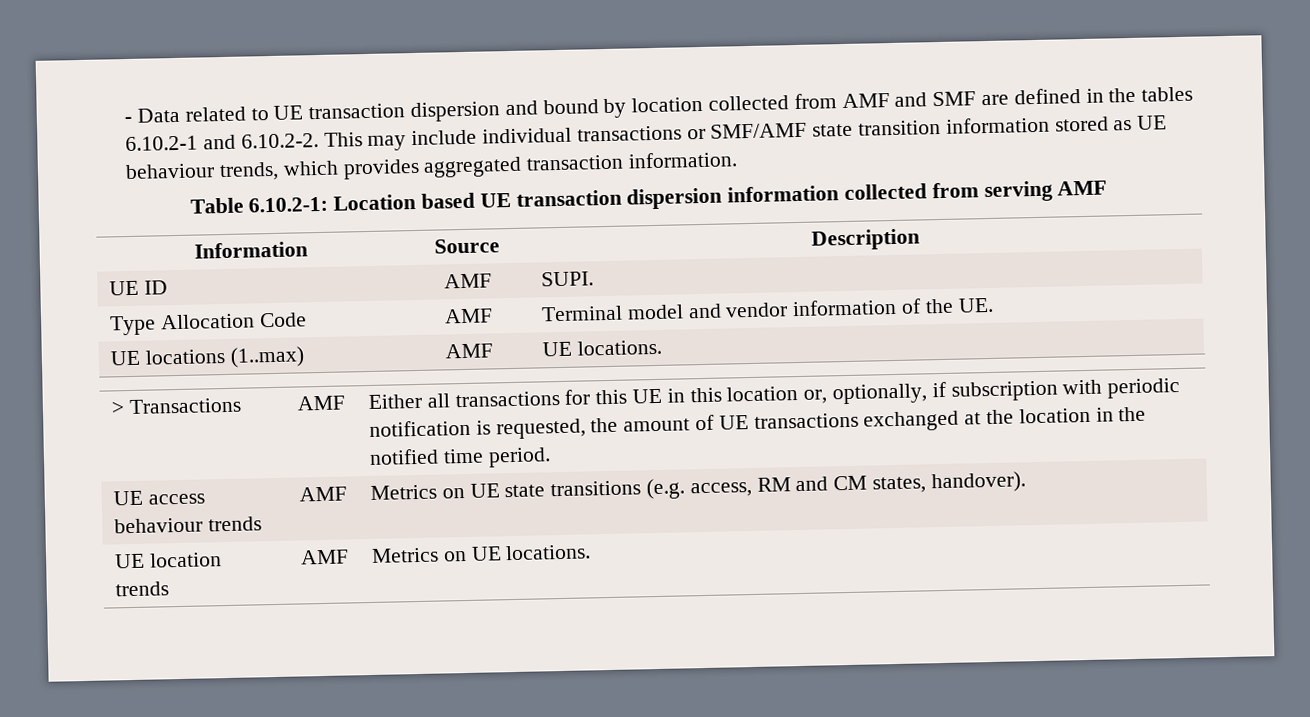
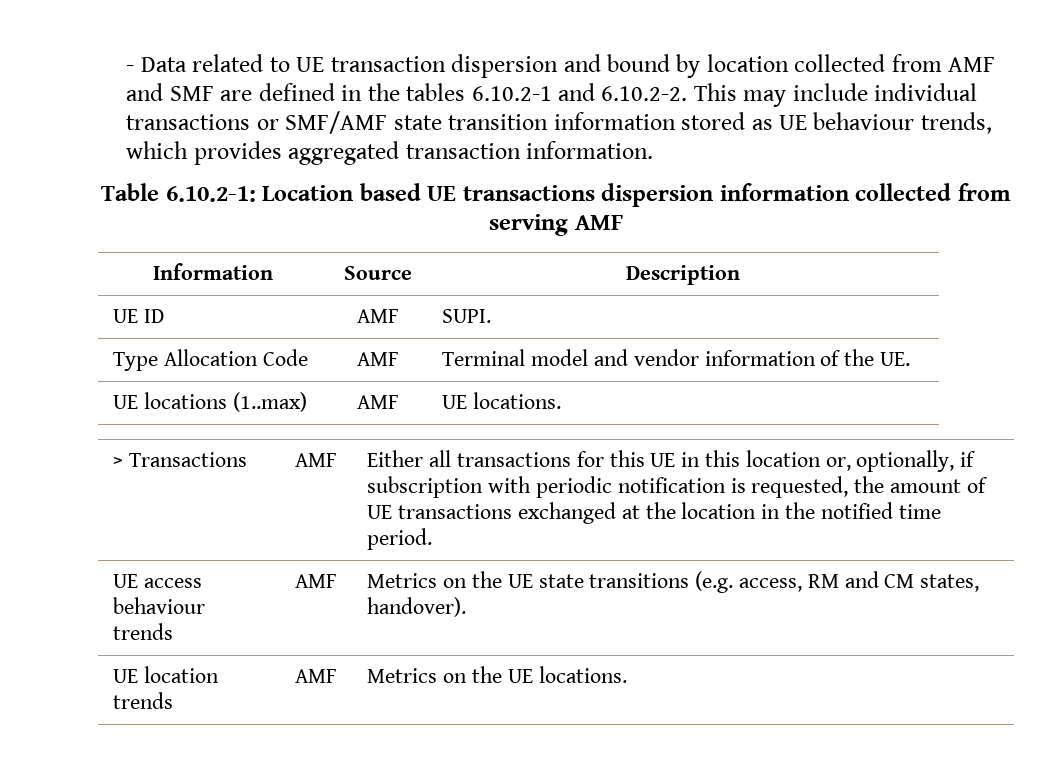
- Table 6.10.2-1: Location based UE transaction dispersion information collected from serving AMF
+ Table 6.10.2-1: Location based UE transactions dispersion information collected from serving AMF
- UE access behaviour trends | AMF | Metrics on UE state transitions (e.g. access, RM and CM states, handover).
+ UE access behaviour trends | AMF | Metrics on the UE state transitions (e.g. access, RM and CM states, handover).
- UE location trends | AMF | Metrics on UE locations.
+ UE location trends | AMF | Metrics on the UE locations.

